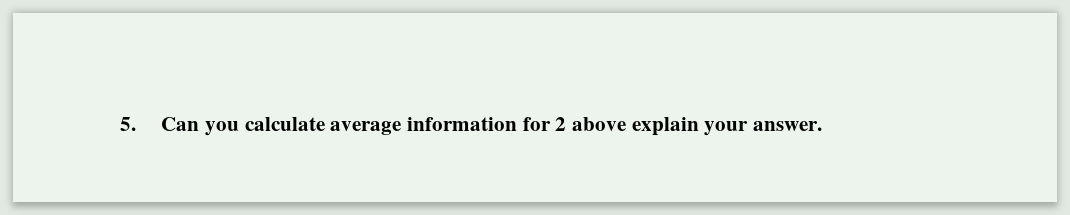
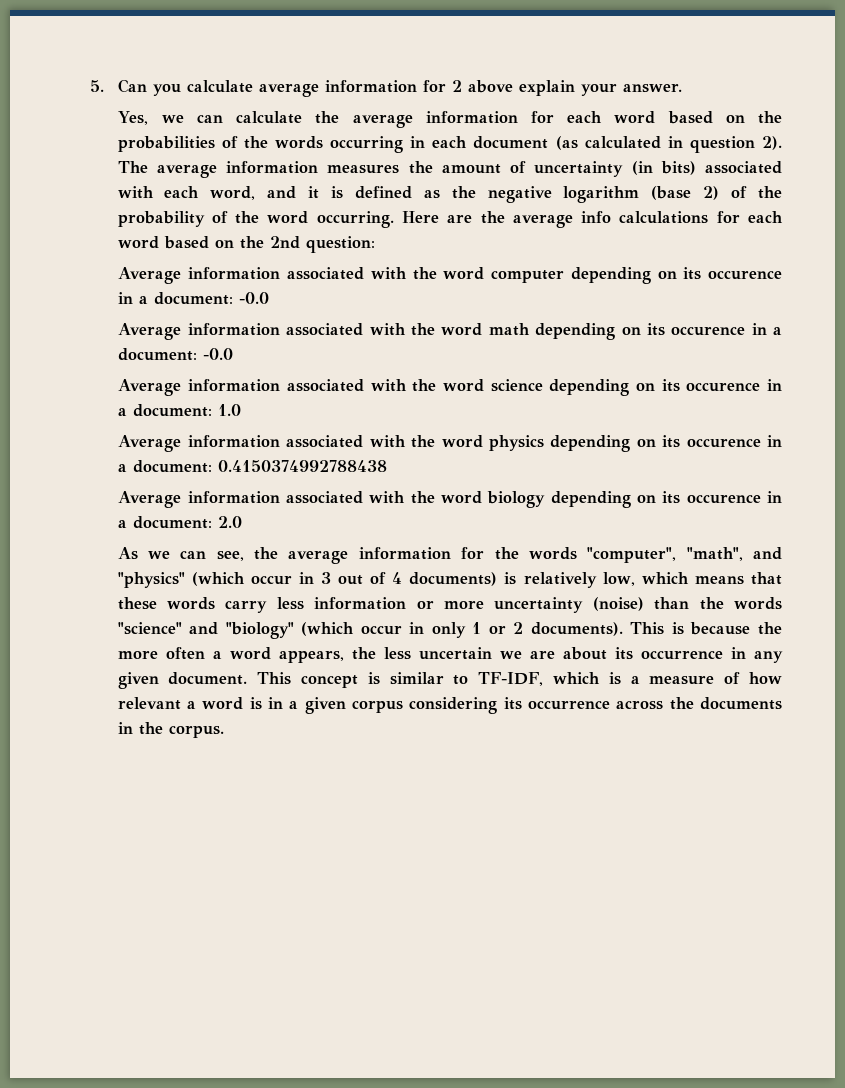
+ Yes, we can calculate the average information for each word based on the probabilities of the words occurring in each document (as calculated in question 2). The average information measures the amount of uncertainty (in bits) associated with each word, and it is defined as the negative logarithm (base 2) of the probability of the word occurring. Here are the average info calculations for each word based on the 2nd question:
+ Average information associated with the word computer depending on its occurence in a document: -0.0
+ Average information associated with the word math depending on its occurence in a document: -0.0
+ Average information associated with the word science depending on its occurence in a document: 1.0
+ Average information associated with the word physics depending on its occurence in a document: 0.4150374992788438
+ Average information associated with the word biology depending on its occurence in a document: 2.0
+ As we can see, the average information for the words "computer", "math", and "physics" (which occur in 3 out of 4 documents) is relatively low, which means that these words carry less information or more uncertainty (noise) than the words "science" and "biology" (which occur in only 1 or 2 documents). This is because the more often a word appears, the less uncertain we are about its occurrence in any given document. This concept is similar to TF-IDF, which is a measure of how relevant a word is in a given corpus considering its occurrence across the documents in the corpus.

